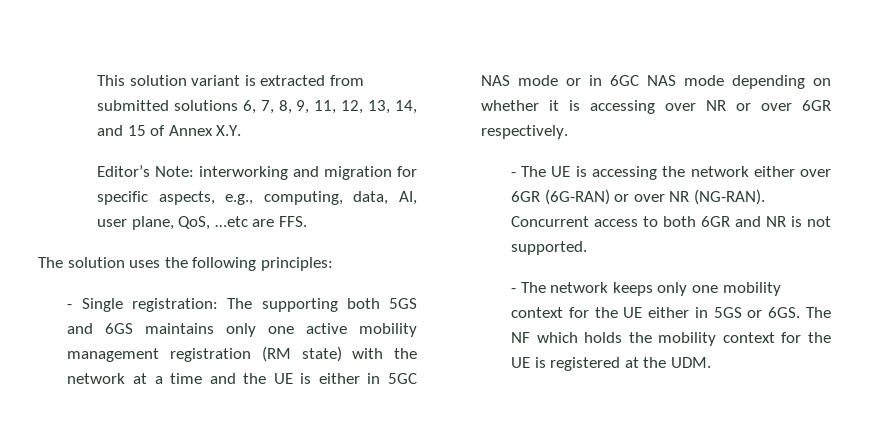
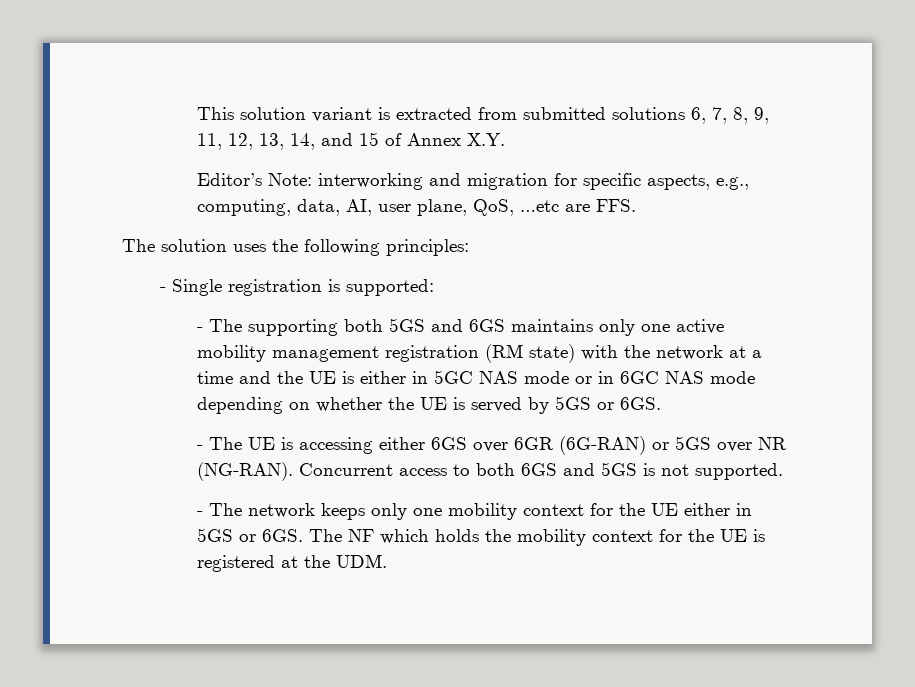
- - Single registration: The supporting both 5GS and 6GS maintains only one active mobility management registration (RM state) with the network at a time and the UE is either in 5GC NAS mode or in 6GC NAS mode depending on whether it is accessing over NR or over 6GR respectively.
+ - Single registration is supported:
+ - The supporting both 5GS and 6GS maintains only one active mobility management registration (RM state) with the network at a time and the UE is either in 5GC NAS mode or in 6GC NAS mode depending on whether the UE is served by 5GS or 6GS.
- - The UE is accessing the network either over 6GR (6G-RAN) or over NR (NG-RAN).
+ - The UE is accessing either 6GS over 6GR (6G-RAN) or 5GS over NR (NG-RAN).
- Concurrent access to both 6GR and NR is not supported.
+ Concurrent access to both 6GS and 5GS is not supported.

